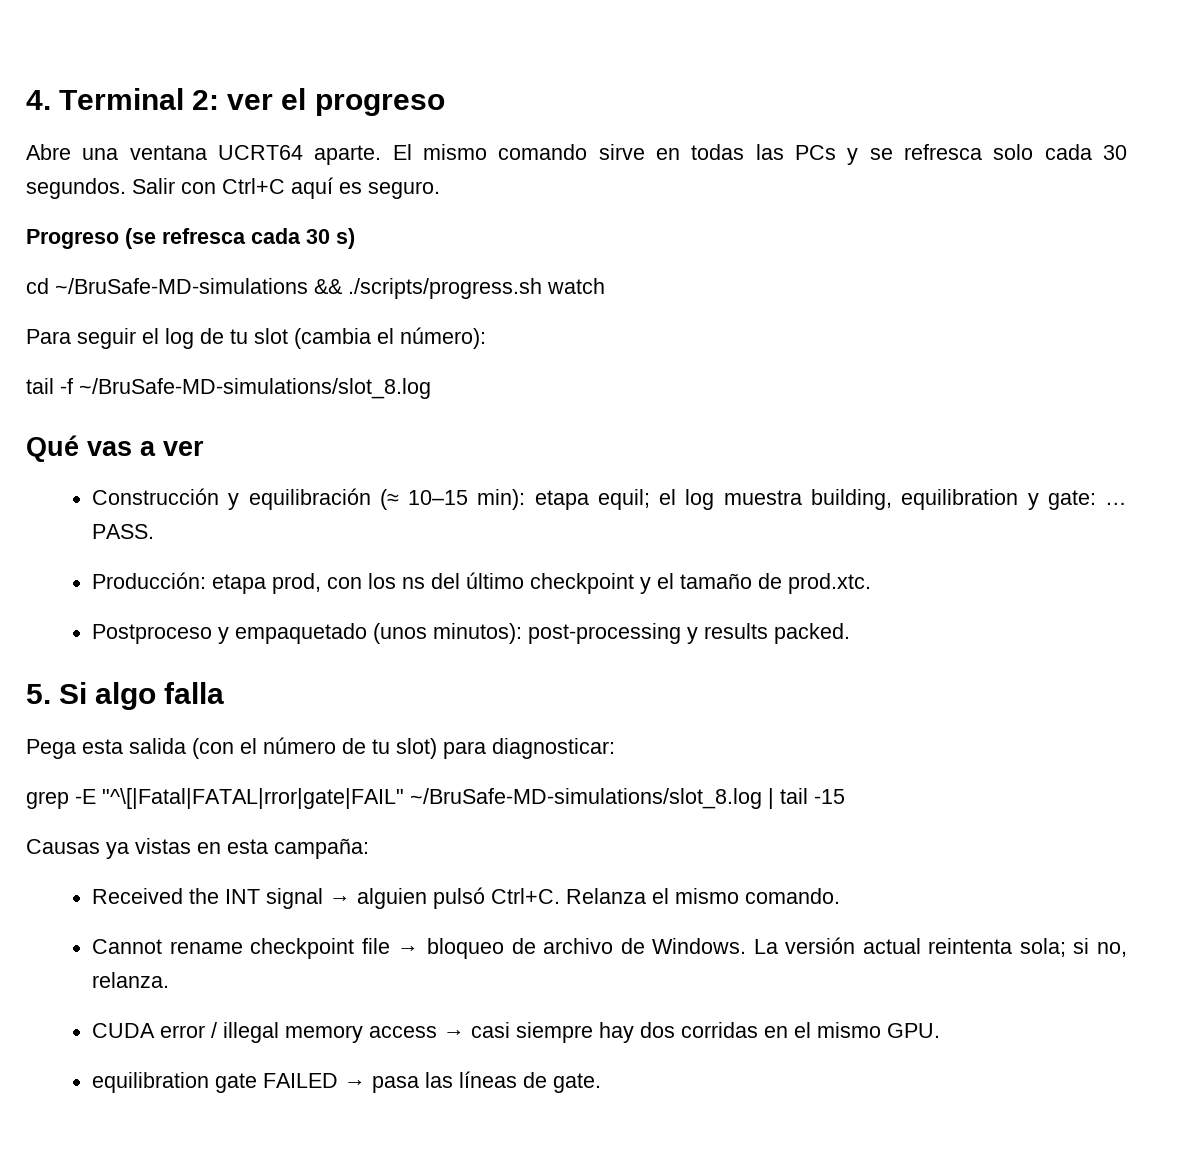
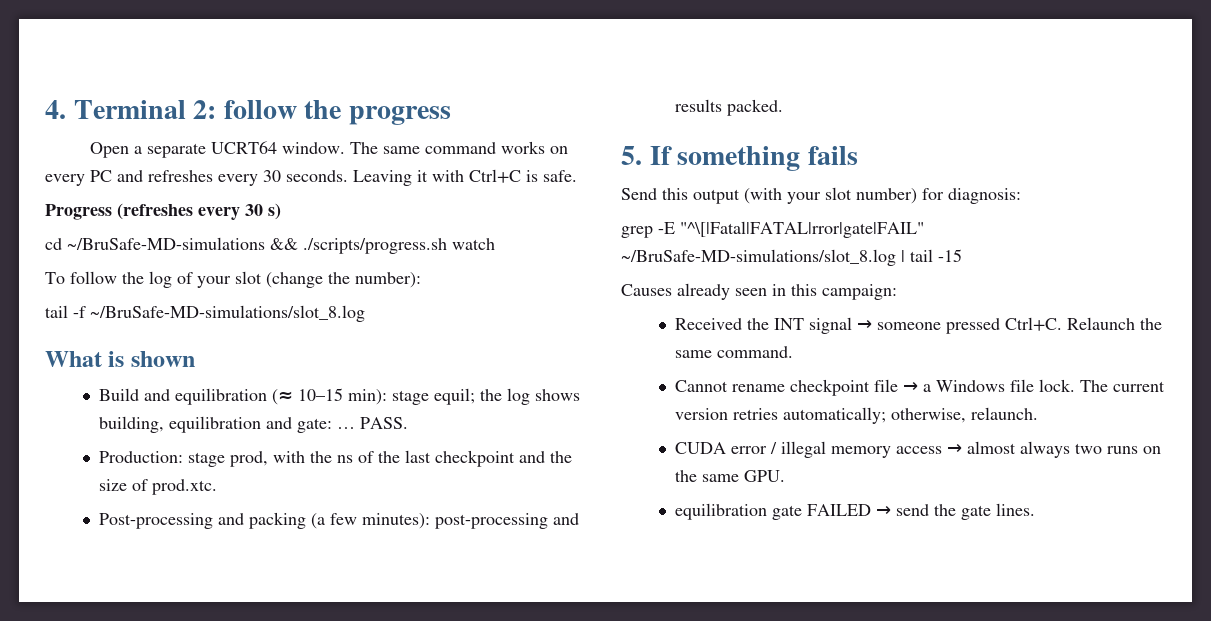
- 4. Terminal 2: ver el progreso
- Abre una ventana UCRT64 aparte. El mismo comando sirve en todas las PCs y se refresca solo cada 30 segundos. Salir con Ctrl+C aquí es seguro.
- Progreso (se refresca cada 30 s)
+ 4. Terminal 2: follow the progress
+ Open a separate UCRT64 window. The same command works on every PC and refreshes every 30 seconds. Leaving it with Ctrl+C is safe.
+ Progress (refreshes every 30 s)
- Para seguir el log de tu slot (cambia el número):
+ To follow the log of your slot (change the number):
  tail -f ~/BruSafe-MD-simulations/slot_8.log
- Qué vas a ver
- Construcción y equilibración (≈ 10–15 min): etapa equil; el log muestra building, equilibration y gate: …
+ What is shown
+ Build and equilibration (≈ 10–15 min): stage equil; the log shows building, equilibration and gate: …
- Producción: etapa prod, con los ns del último checkpoint y el tamaño de prod.xtc.
- Postproceso y empaquetado (unos minutos): post-processing y results packed.
- 5. Si algo falla
- Pega esta salida (con el número de tu slot) para diagnosticar:
+ Production: stage prod, with the ns of the last checkpoint and the size of prod.xtc.
+ Post-processing and packing (a few minutes): post-processing and results packed.
+ 5. If something fails
+ Send this output (with your slot number) for diagnosis:
- Causas ya vistas en esta campaña:
+ Causes already seen in this campaign:
- Received the INT signal → alguien pulsó Ctrl+C. Relanza el mismo comando.
+ Received the INT signal → someone pressed Ctrl+C. Relaunch the same command.
- Cannot rename checkpoint file → bloqueo de archivo de Windows. La versión actual reintenta sola; si no, relanza.
+ Cannot rename checkpoint file → a Windows file lock. The current version retries automatically; otherwise, relaunch.
- CUDA error / illegal memory access → casi siempre hay dos corridas en el mismo GPU.
+ CUDA error / illegal memory access → almost always two runs on the same GPU.
- equilibration gate FAILED → pasa las líneas de gate.
+ equilibration gate FAILED → send the gate lines.

